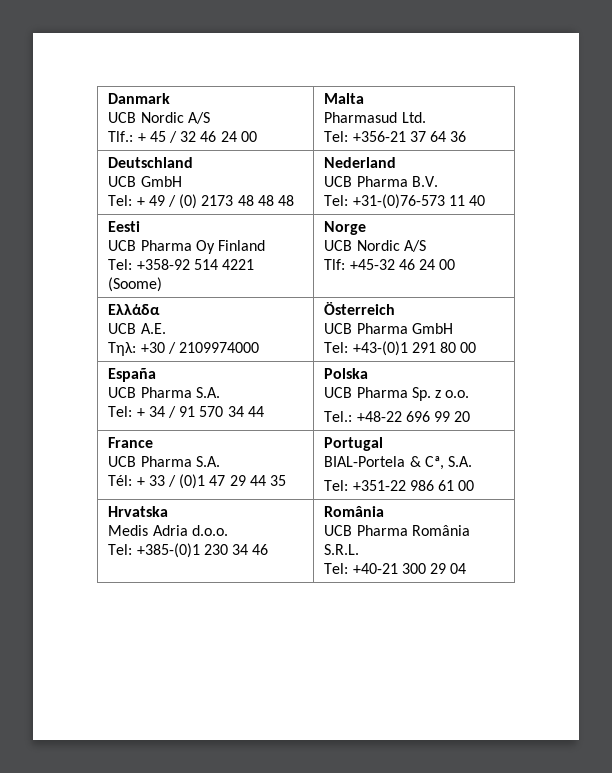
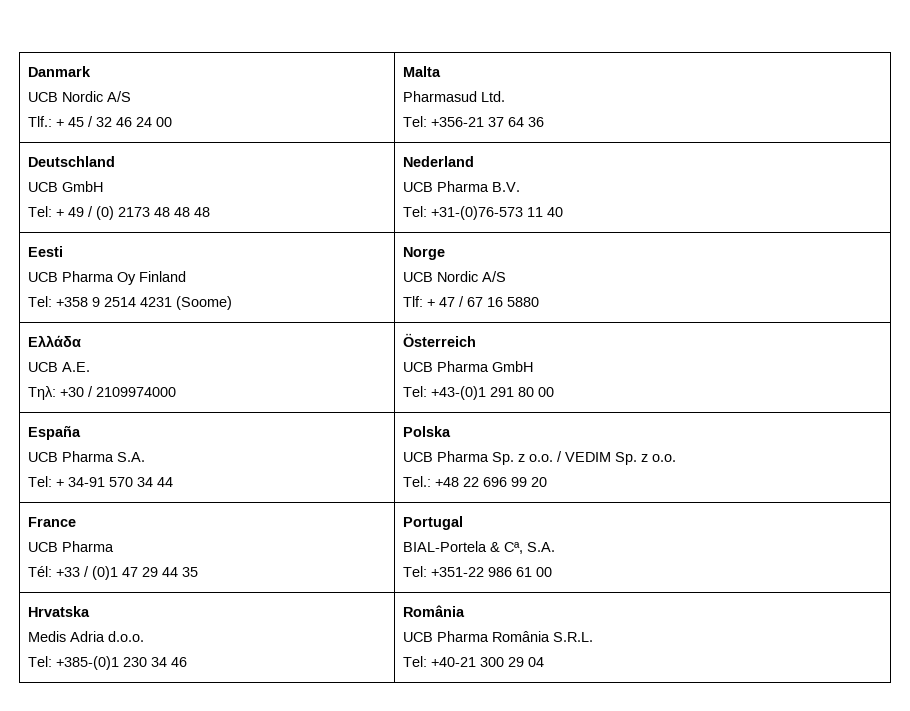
  Eesti
  UCB Pharma Oy Finland
- Tel: +358-92 514 4221 (Soome) | Norge
+ Tel: +358 9 2514 4231 (Soome) | Norge
  UCB Nordic A/S
- Tlf: +45-32 46 24 00
+ Tlf: + 47 / 67 16 5880
  España
  UCB Pharma S.A.
- Tel: + 34 / 91 570 34 44 | Polska
- UCB Pharma Sp. z o.o.
- Tel.: +48-22 696 99 20
+ Tel: + 34-91 570 34 44 | Polska
+ UCB Pharma Sp. z o.o. / VEDIM Sp. z o.o.
+ Tel.: +48 22 696 99 20
  France
- UCB Pharma S.A.
- Tél: + 33 / (0)1 47 29 44 35 | Portugal
+ UCB Pharma
+ Tél: +33 / (0)1 47 29 44 35 | Portugal

